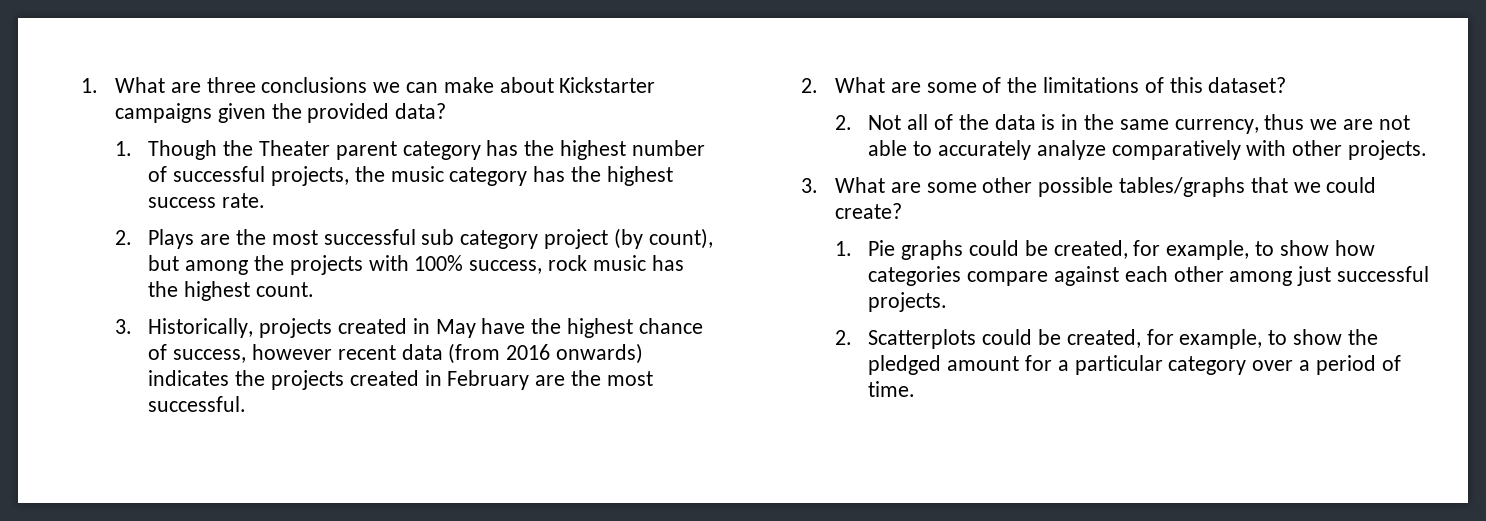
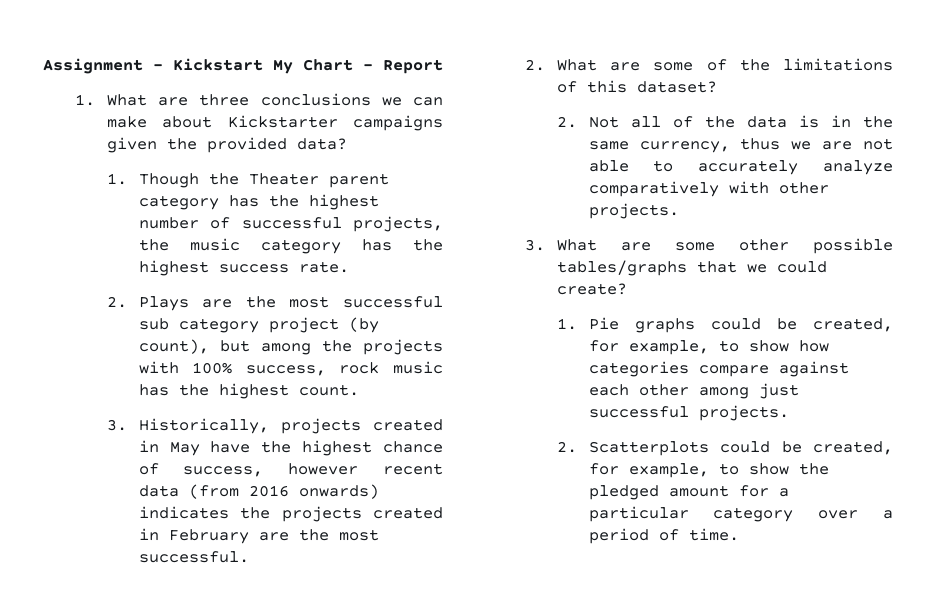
+ Assignment – Kickstart My Chart - Report

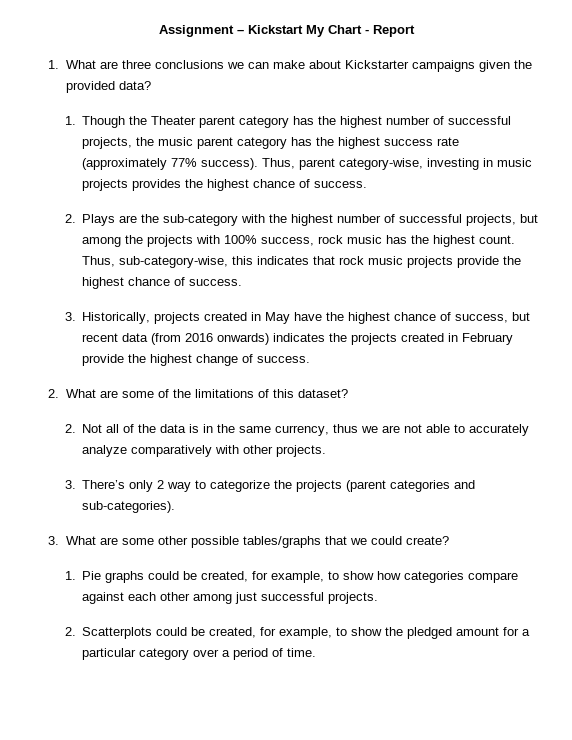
- 1. Though the Theater parent category has the highest number of successful projects, the music category has the highest success rate.
- 2. Plays are the most successful sub category project (by count), but among the projects with 100% success, rock music has the highest count.
+ 1. Though the Theater parent category has the highest number of successful projects, the music parent category has the highest success rate (approximately 77% success). Thus, parent category-wise, investing in music projects provides the highest chance of success.
+ 2. Plays are the sub-category with the highest number of successful projects, but among the projects with 100% success, rock music has the highest count. Thus, sub-category-wise, this indicates that rock music projects provide the highest chance of success.
- 3. Historically, projects created in May have the highest chance of success, however recent data (from 2016 onwards) indicates the projects created in February are the most successful.
+ 3. Historically, projects created in May have the highest chance of success, but recent data (from 2016 onwards) indicates the projects created in February provide the highest change of success.
+ 3. There’s only 2 way to categorize the projects (parent categories and sub-categories).

